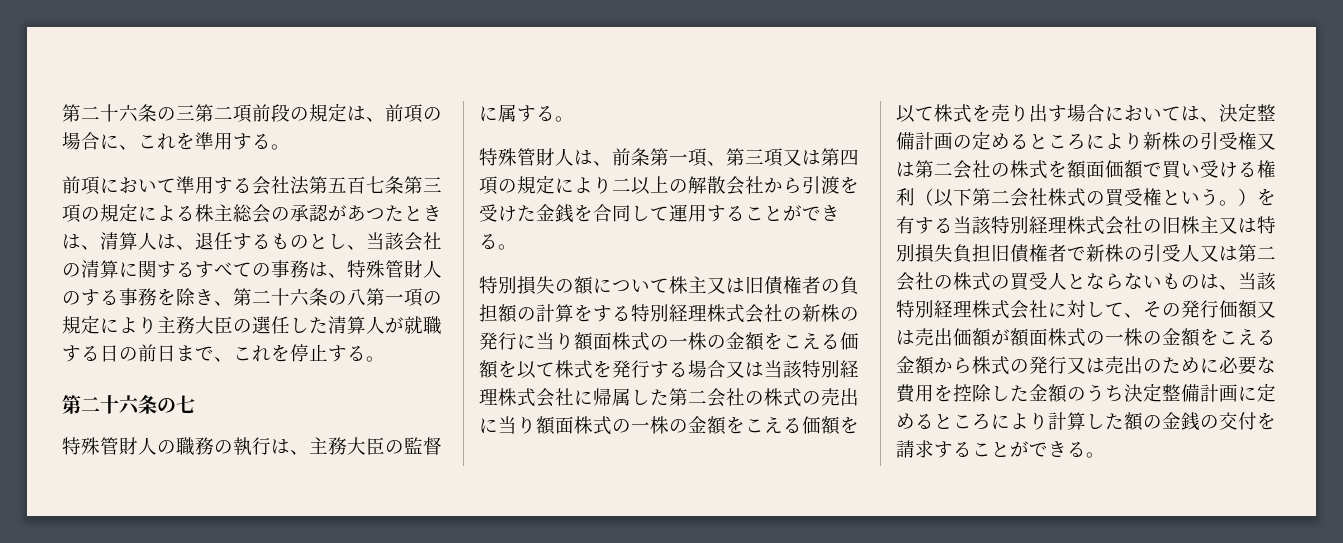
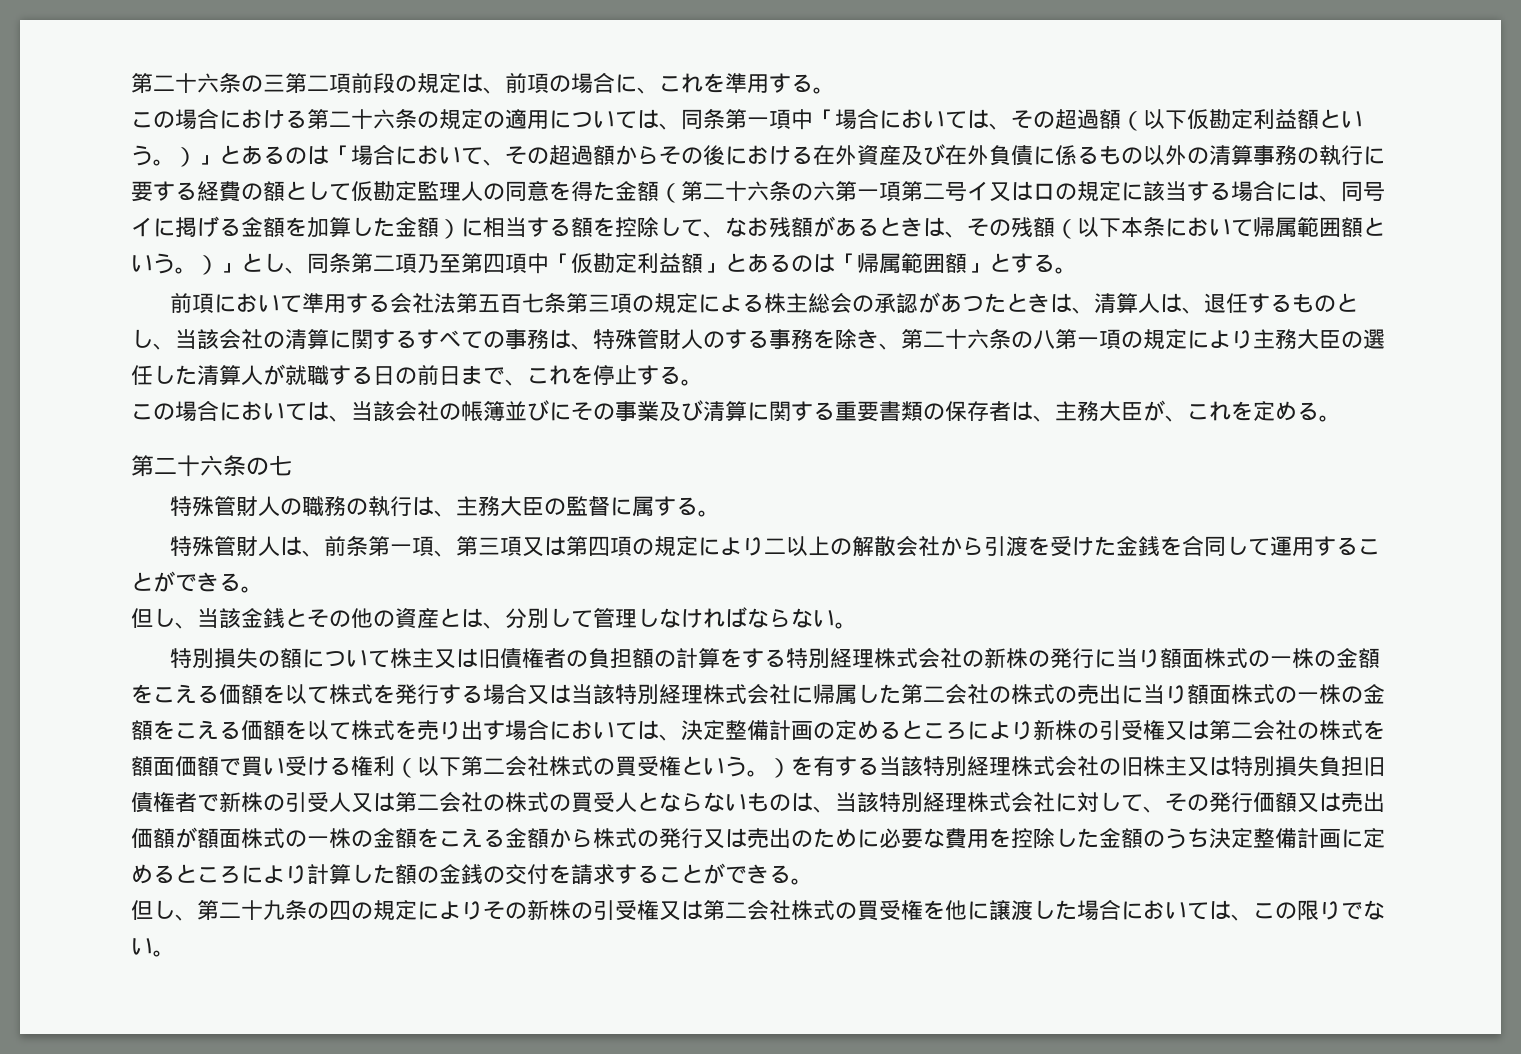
+ この場合における第二十六条の規定の適用については、同条第一項中「場合においては、その超過額（以下仮勘定利益額という。）」とあるのは「場合において、その超過額からその後における在外資産及び在外負債に係るもの以外の清算事務の執行に要する経費の額として仮勘定監理人の同意を得た金額（第二十六条の六第一項第二号イ又はロの規定に該当する場合には、同号イに掲げる金額を加算した金額）に相当する額を控除して、なお残額があるときは、その残額（以下本条において帰属範囲額という。）」とし、同条第二項乃至第四項中「仮勘定利益額」とあるのは「帰属範囲額」とする。
+ この場合においては、当該会社の帳簿並びにその事業及び清算に関する重要書類の保存者は、主務大臣が、これを定める。
+ 但し、当該金銭とその他の資産とは、分別して管理しなければならない。
+ 但し、第二十九条の四の規定によりその新株の引受権又は第二会社株式の買受権を他に譲渡した場合においては、この限りでない。

